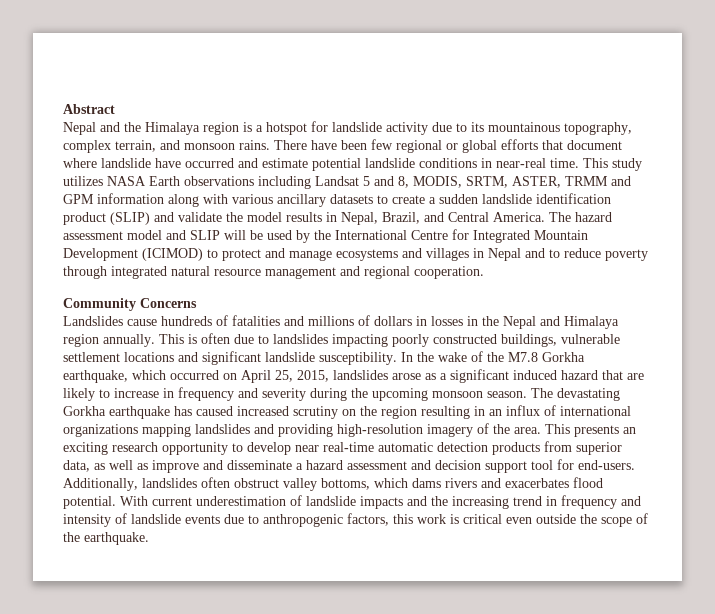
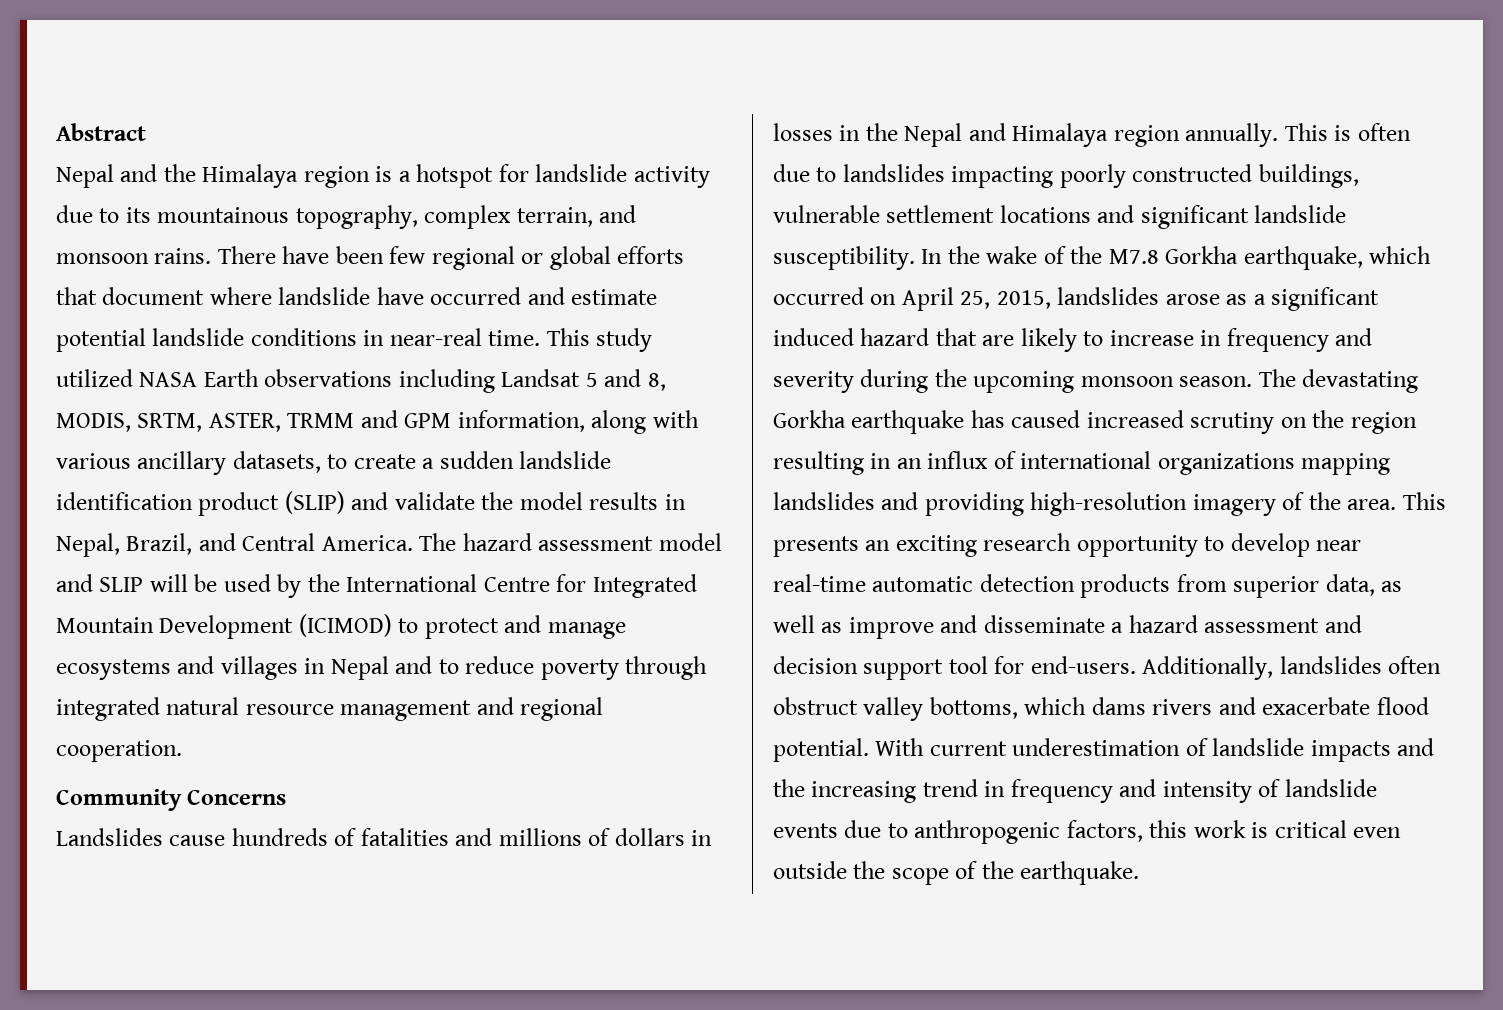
- This study utilizes NASA Earth observations including Landsat 5 and 8, MODIS, SRTM, ASTER, TRMM and GPM information along with various ancillary datasets to create a sudden landslide identification product (SLIP) and validate the model results in Nepal, Brazil, and Central America.
+ This study utilized NASA Earth observations including Landsat 5 and 8, MODIS, SRTM, ASTER, TRMM and GPM information, along with various ancillary datasets, to create a sudden landslide identification product (SLIP) and validate the model results in Nepal, Brazil, and Central America.
- Additionally, landslides often obstruct valley bottoms, which dams rivers and exacerbates flood potential.
+ Additionally, landslides often obstruct valley bottoms, which dams rivers and exacerbate flood potential.

